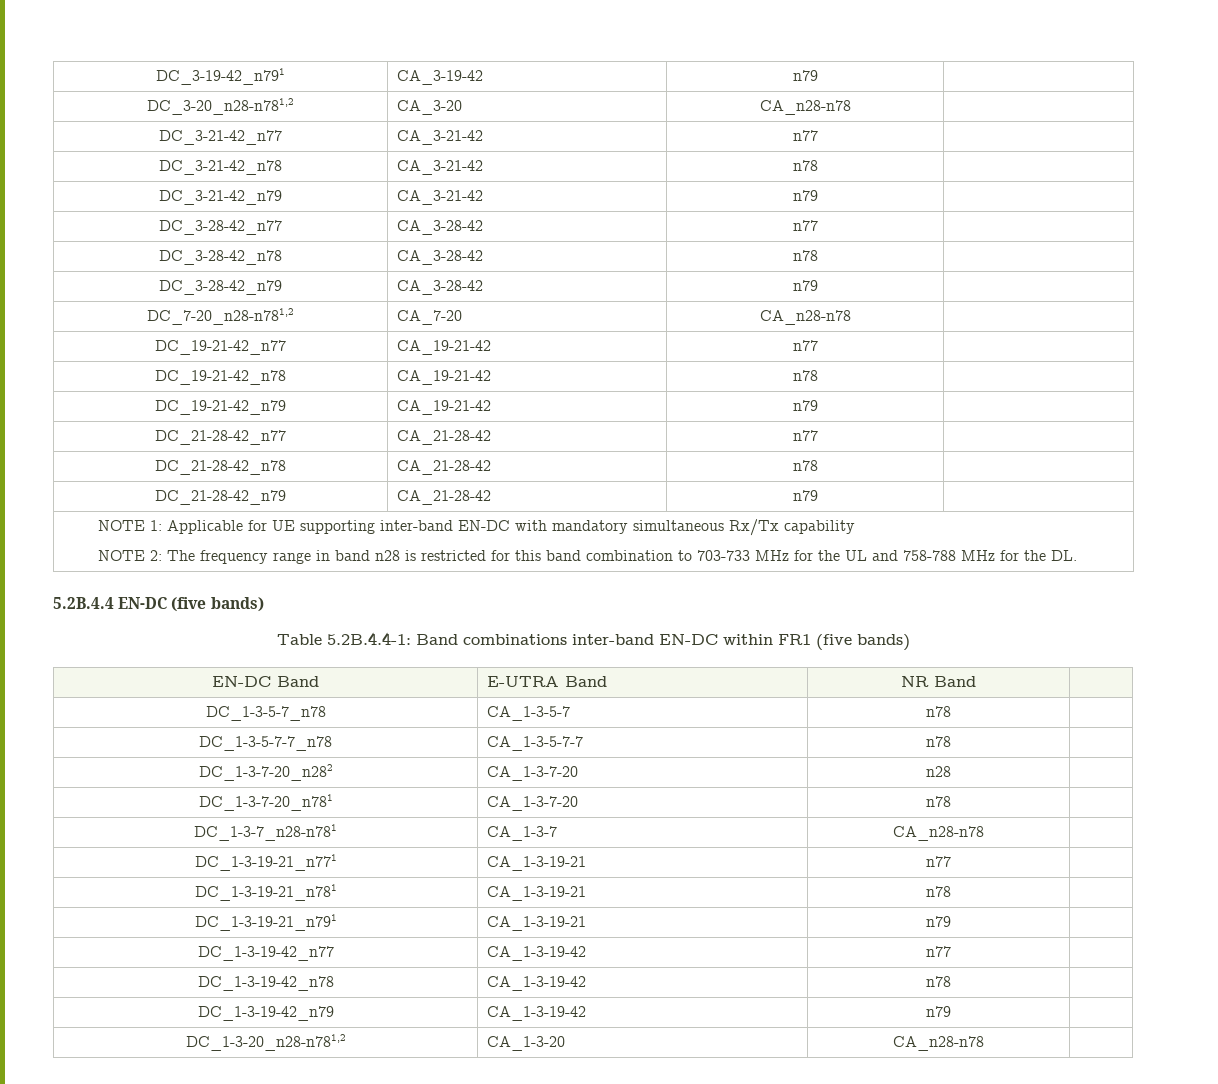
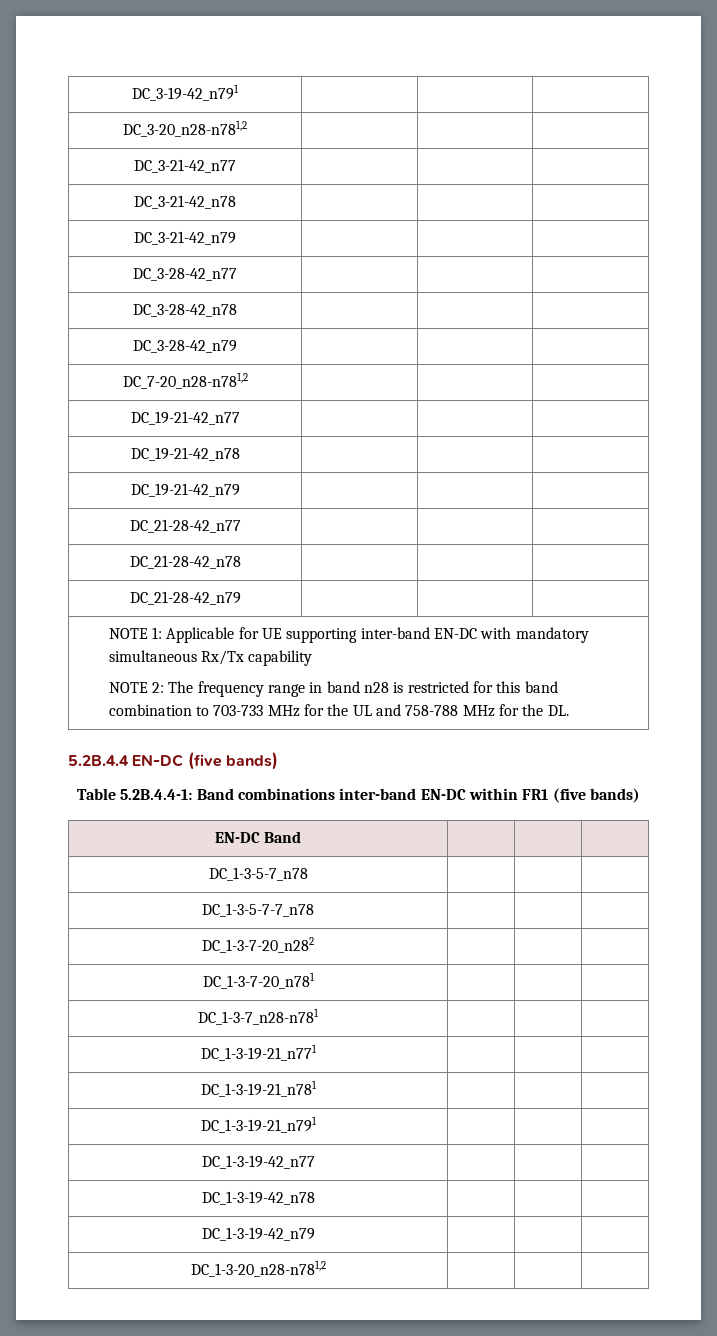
- DC_3-19-42_n791 | CA_3-19-42 | n79 |
+ DC_3-19-42_n791 | | |
- DC_3-20_n28-n781,2 | CA_3-20 | CA_n28-n78 |
+ DC_3-20_n28-n781,2 | | |
- DC_3-21-42_n77 | CA_3-21-42 | n77 |
+ DC_3-21-42_n77 | | |
- DC_3-21-42_n78 | CA_3-21-42 | n78 |
+ DC_3-21-42_n78 | | |
- DC_3-21-42_n79 | CA_3-21-42 | n79 |
+ DC_3-21-42_n79 | | |
- DC_3-28-42_n77 | CA_3-28-42 | n77 |
+ DC_3-28-42_n77 | | |
- DC_3-28-42_n78 | CA_3-28-42 | n78 |
+ DC_3-28-42_n78 | | |
- DC_3-28-42_n79 | CA_3-28-42 | n79 |
+ DC_3-28-42_n79 | | |
- DC_7-20_n28-n781,2 | CA_7-20 | CA_n28-n78 |
+ DC_7-20_n28-n781,2 | | |
- DC_19-21-42_n77 | CA_19-21-42 | n77 |
+ DC_19-21-42_n77 | | |
- DC_19-21-42_n78 | CA_19-21-42 | n78 |
+ DC_19-21-42_n78 | | |
- DC_19-21-42_n79 | CA_19-21-42 | n79 |
+ DC_19-21-42_n79 | | |
- DC_21-28-42_n77 | CA_21-28-42 | n77 |
+ DC_21-28-42_n77 | | |
- DC_21-28-42_n78 | CA_21-28-42 | n78 |
+ DC_21-28-42_n78 | | |
- DC_21-28-42_n79 | CA_21-28-42 | n79 |
+ DC_21-28-42_n79 | | |
- EN-DC Band | E-UTRA Band | NR Band |
+ EN-DC Band | | |
- DC_1-3-5-7_n78 | CA_1-3-5-7 | n78 |
+ DC_1-3-5-7_n78 | | |
- DC_1-3-5-7-7_n78 | CA_1-3-5-7-7 | n78 |
+ DC_1-3-5-7-7_n78 | | |
- DC_1-3-7-20_n282 | CA_1-3-7-20 | n28 |
+ DC_1-3-7-20_n282 | | |
- DC_1-3-7-20_n781 | CA_1-3-7-20 | n78 |
+ DC_1-3-7-20_n781 | | |
- DC_1-3-7_n28-n781 | CA_1-3-7 | CA_n28-n78 |
+ DC_1-3-7_n28-n781 | | |
- DC_1-3-19-21_n771 | CA_1-3-19-21 | n77 |
+ DC_1-3-19-21_n771 | | |
- DC_1-3-19-21_n781 | CA_1-3-19-21 | n78 |
+ DC_1-3-19-21_n781 | | |
- DC_1-3-19-21_n791 | CA_1-3-19-21 | n79 |
+ DC_1-3-19-21_n791 | | |
- DC_1-3-19-42_n77 | CA_1-3-19-42 | n77 |
+ DC_1-3-19-42_n77 | | |
- DC_1-3-19-42_n78 | CA_1-3-19-42 | n78 |
+ DC_1-3-19-42_n78 | | |
- DC_1-3-19-42_n79 | CA_1-3-19-42 | n79 |
+ DC_1-3-19-42_n79 | | |
- DC_1-3-20_n28-n781,2 | CA_1-3-20 | CA_n28-n78 |
+ DC_1-3-20_n28-n781,2 | | |

